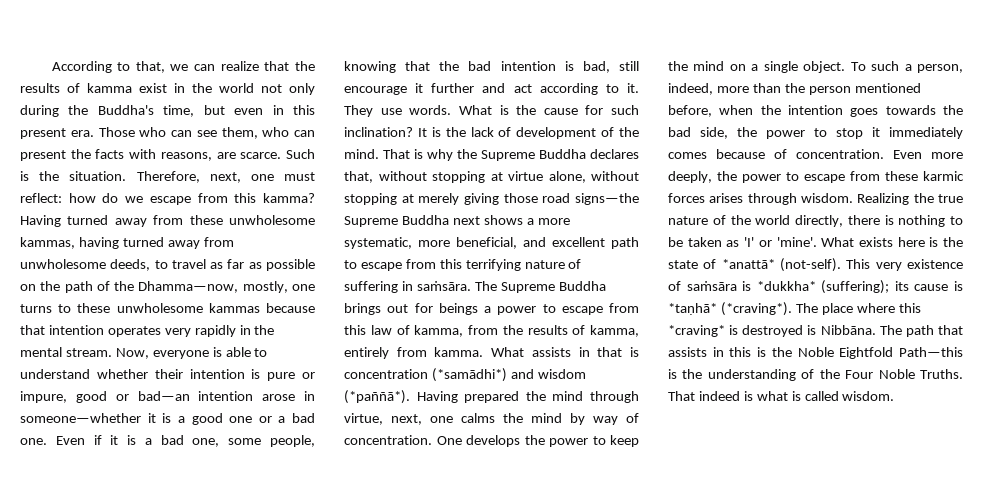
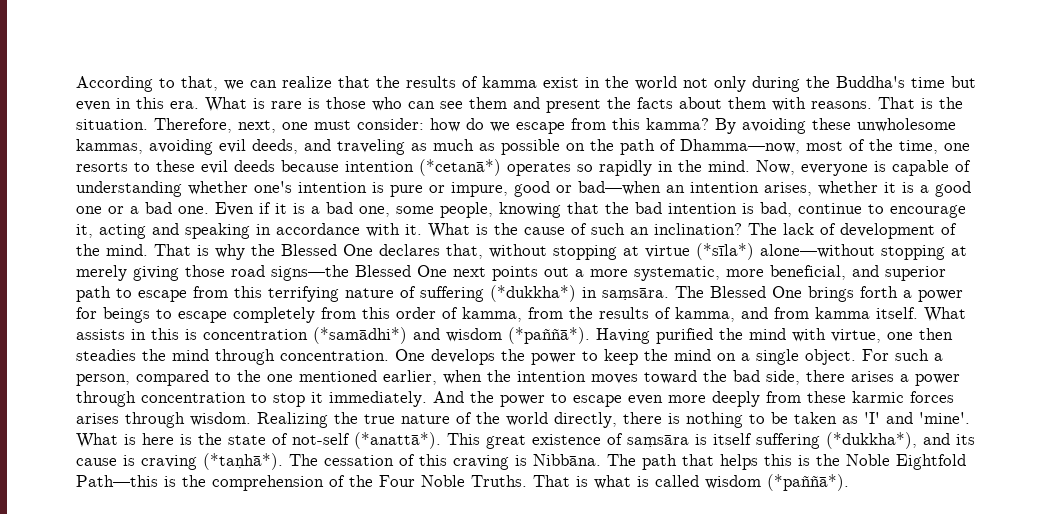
- According to that, we can realize that the results of kamma exist in the world not only during the Buddha's time, but even in this present era. Those who can see them, who can present the facts with reasons, are scarce. Such is the situation.
+ According to that, we can realize that the results of kamma exist in the world not only during the Buddha's time but even in this era. What is rare is those who can see them and present the facts about them with reasons. That is the situation.
- Therefore, next, one must reflect: how do we escape from this kamma?
+ Therefore, next, one must consider: how do we escape from this kamma?
- Having turned away from these unwholesome kammas, having turned away from unwholesome deeds, to travel as far as possible on the path of the Dhamma—now, mostly, one turns to these unwholesome kammas because that intention operates very rapidly in the mental stream.
+ By avoiding these unwholesome kammas, avoiding evil deeds, and traveling as much as possible on the path of Dhamma—now, most of the time, one resorts to these evil deeds because intention (*cetanā*) operates so rapidly in the mind.
- Now, everyone is able to understand whether their intention is pure or impure, good or bad—an intention arose in someone—whether it is a good one or a bad one.
+ Now, everyone is capable of understanding whether one's intention is pure or impure, good or bad—when an intention arises, whether it is a good one or a bad one.
- Even if it is a bad one, some people, knowing that the bad intention is bad, still encourage it further and act according to it. They use words. What is the cause for such inclination? It is the lack of development of the mind.
+ Even if it is a bad one, some people, knowing that the bad intention is bad, continue to encourage it, acting and speaking in accordance with it. What is the cause of such an inclination? The lack of development of the mind.
- That is why the Supreme Buddha declares that, without stopping at virtue alone, without stopping at merely giving those road signs—the Supreme Buddha next shows a more systematic, more beneficial, and excellent path to escape from this terrifying nature of suffering in saṁsāra. The Supreme Buddha brings out for beings a power to escape from this law of kamma, from the results of kamma, entirely from kamma.
+ That is why the Blessed One declares that, without stopping at virtue (*sīla*) alone—without stopping at merely giving those road signs—the Blessed One next points out a more systematic, more beneficial, and superior path to escape from this terrifying nature of suffering (*dukkha*) in saṃsāra. The Blessed One brings forth a power for beings to escape completely from this order of kamma, from the results of kamma, and from kamma itself.
- What assists in that is concentration (*samādhi*) and wisdom (*paññā*).
+ What assists in this is concentration (*samādhi*) and wisdom (*paññā*).
- Having prepared the mind through virtue, next, one calms the mind by way of concentration.
+ Having purified the mind with virtue, one then steadies the mind through concentration.
- To such a person, indeed, more than the person mentioned before, when the intention goes towards the bad side, the power to stop it immediately comes because of concentration. Even more deeply, the power to escape from these karmic forces arises through wisdom.
+ For such a person, compared to the one mentioned earlier, when the intention moves toward the bad side, there arises a power through concentration to stop it immediately. And the power to escape even more deeply from these karmic forces arises through wisdom.
- Realizing the true nature of the world directly, there is nothing to be taken as 'I' or 'mine'.
+ Realizing the true nature of the world directly, there is nothing to be taken as 'I' and 'mine'.
- What exists here is the state of *anattā* (not-self). This very existence of saṁsāra is *dukkha* (suffering); its cause is *taṇhā* (*craving*). The place where this *craving* is destroyed is Nibbāna.
+ What is here is the state of not-self (*anattā*). This great existence of saṃsāra is itself suffering (*dukkha*), and its cause is craving (*taṇhā*). The cessation of this craving is Nibbāna.
- The path that assists in this is the Noble Eightfold Path—this is the understanding of the Four Noble Truths.
+ The path that helps this is the Noble Eightfold Path—this is the comprehension of the Four Noble Truths.
- That indeed is what is called wisdom.
+ That is what is called wisdom (*paññā*).

